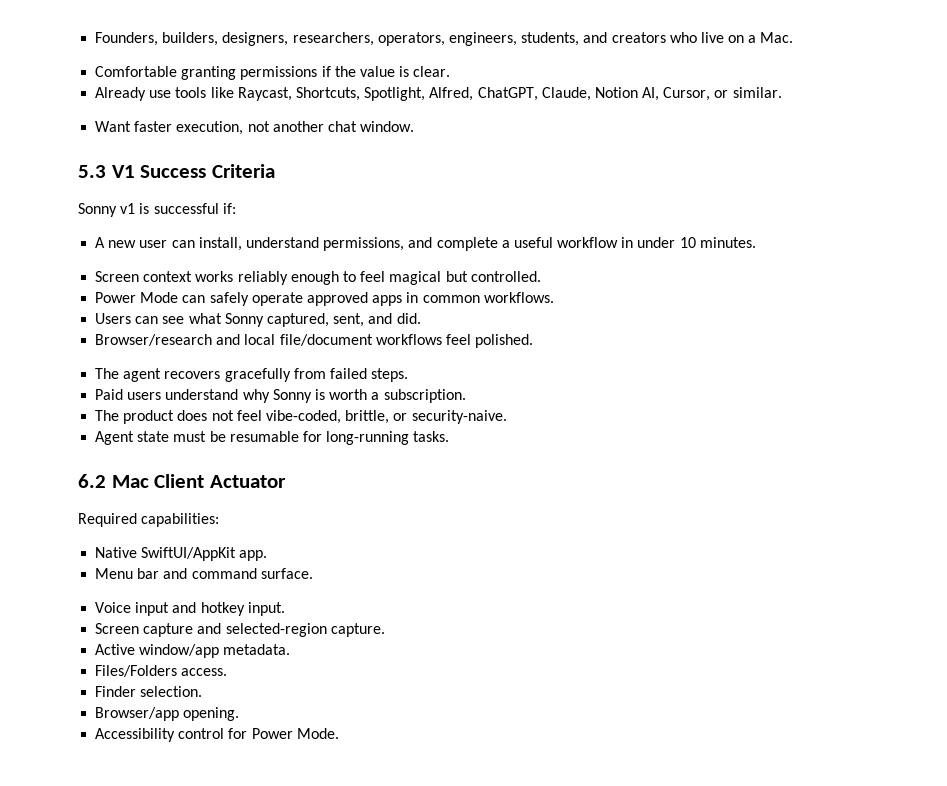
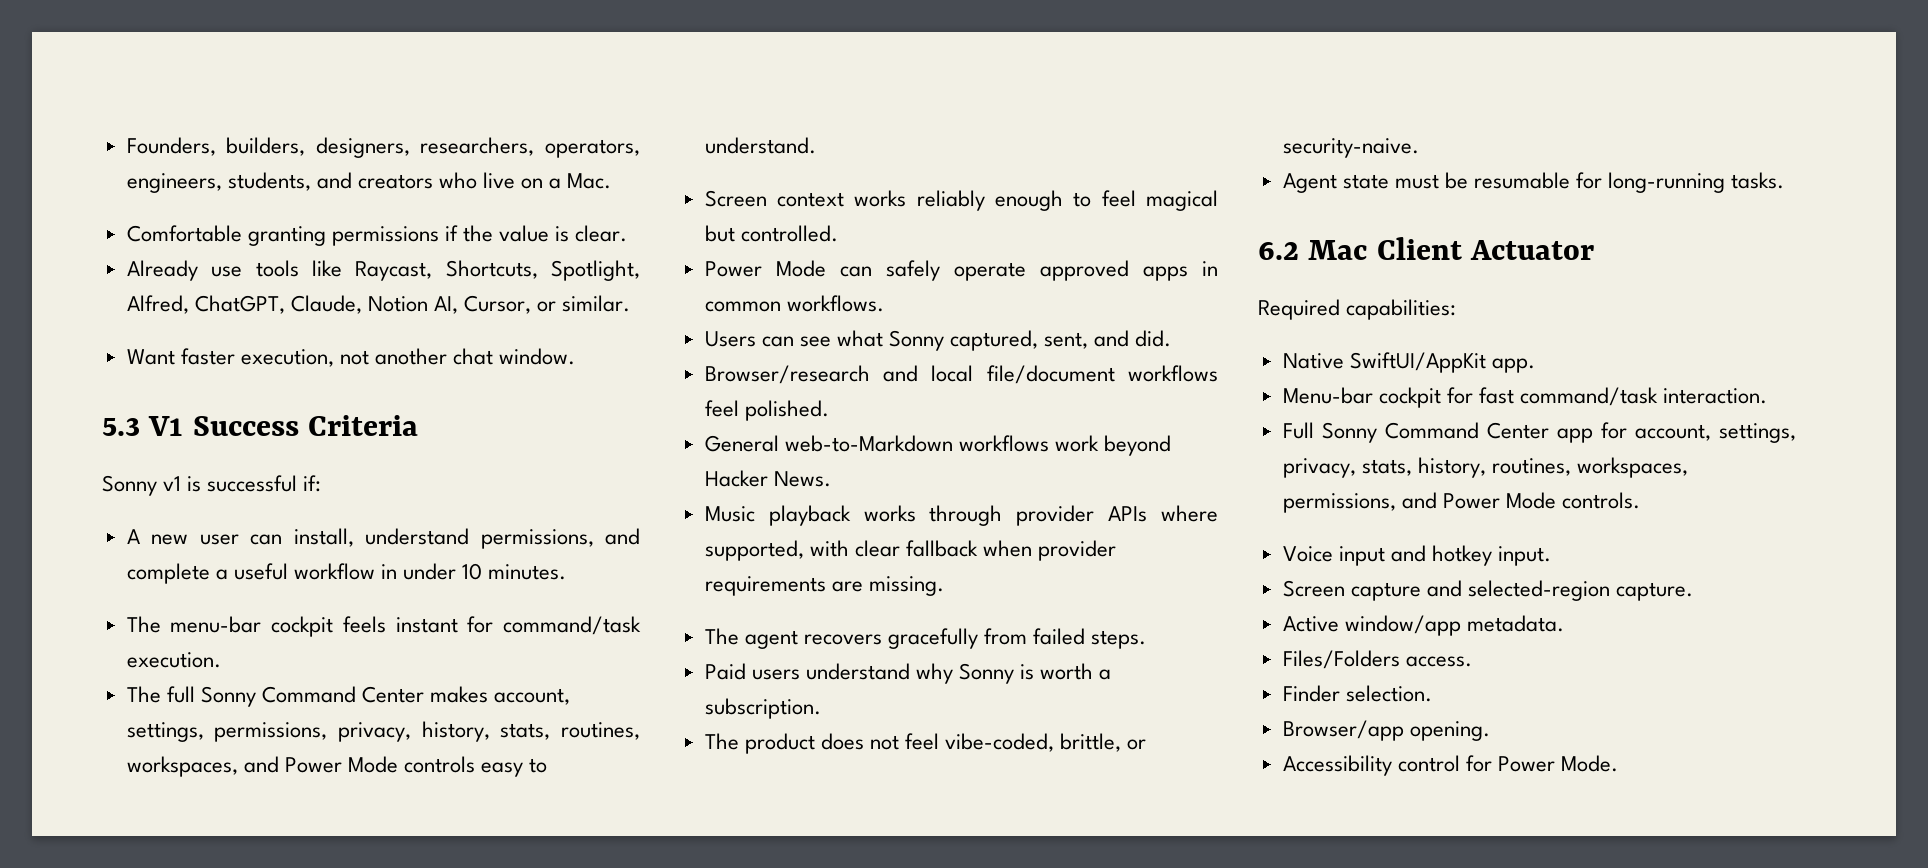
+ The menu-bar cockpit feels instant for command/task execution.
+ The full Sonny Command Center makes account, settings, permissions, privacy, history, stats, routines, workspaces, and Power Mode controls easy to understand.
+ General web-to-Markdown workflows work beyond Hacker News.
+ Music playback works through provider APIs where supported, with clear fallback when provider requirements are missing.
- Menu bar and command surface.
+ Menu-bar cockpit for fast command/task interaction.
+ Full Sonny Command Center app for account, settings, privacy, stats, history, routines, workspaces, permissions, and Power Mode controls.

